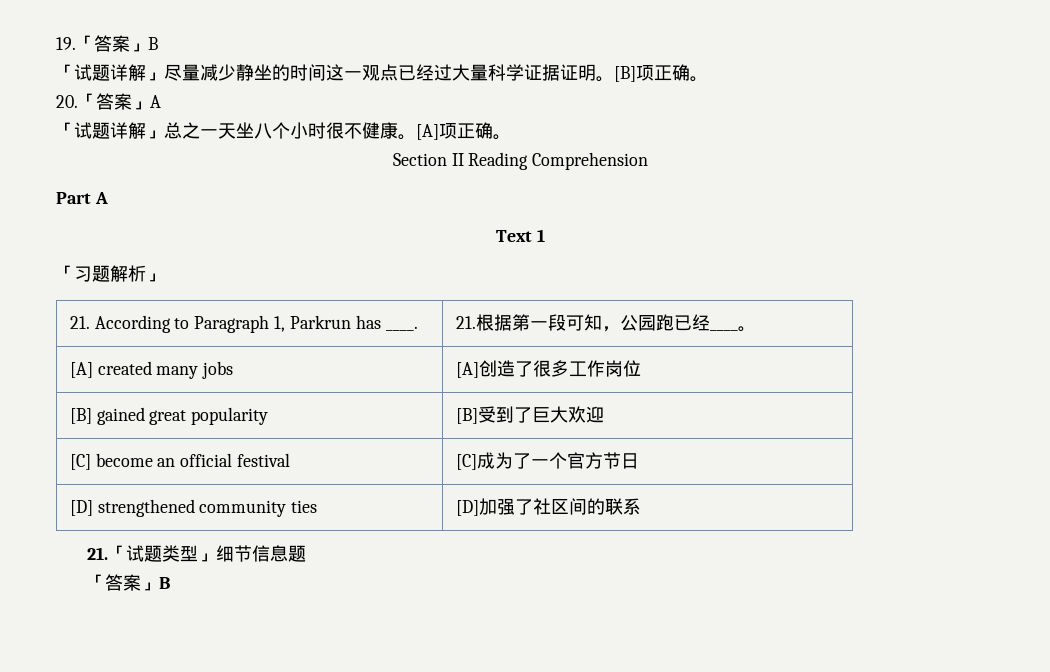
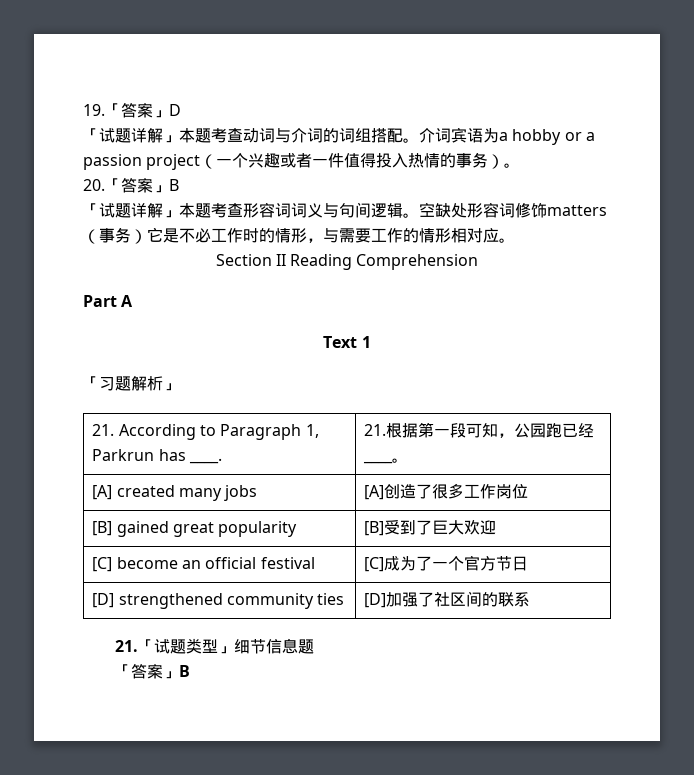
- 19.「答案」B
- 「试题详解」尽量减少静坐的时间这一观点已经过大量科学证据证明。[B]项正确。
- 20.「答案」A
- 「试题详解」总之一天坐八个小时很不健康。[A]项正确。
+ 19.「答案」D
+ 「试题详解」本题考查动词与介词的词组搭配。介词宾语为a hobby or a passion project（一个兴趣或者一件值得投入热情的事务）。
+ 20.「答案」B
+ 「试题详解」本题考查形容词词义与句间逻辑。空缺处形容词修饰matters（事务）它是不必工作时的情形，与需要工作的情形相对应。

